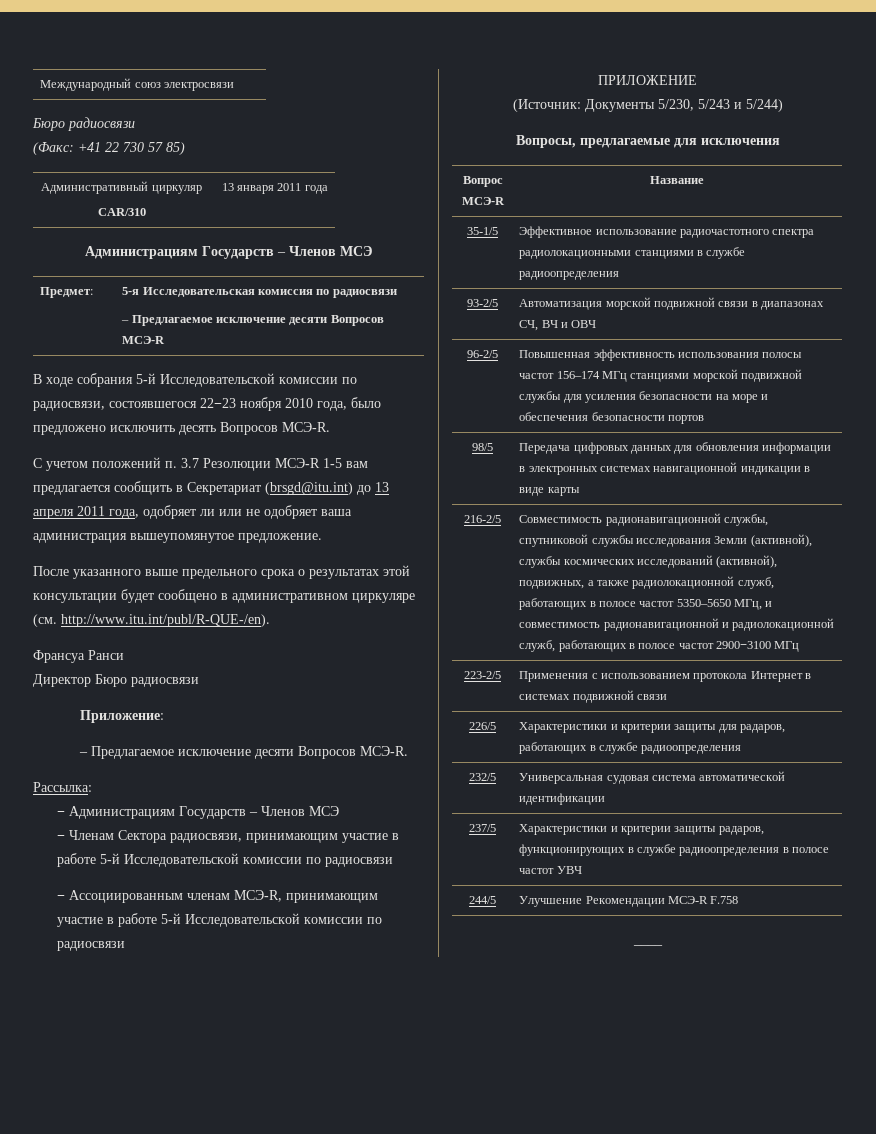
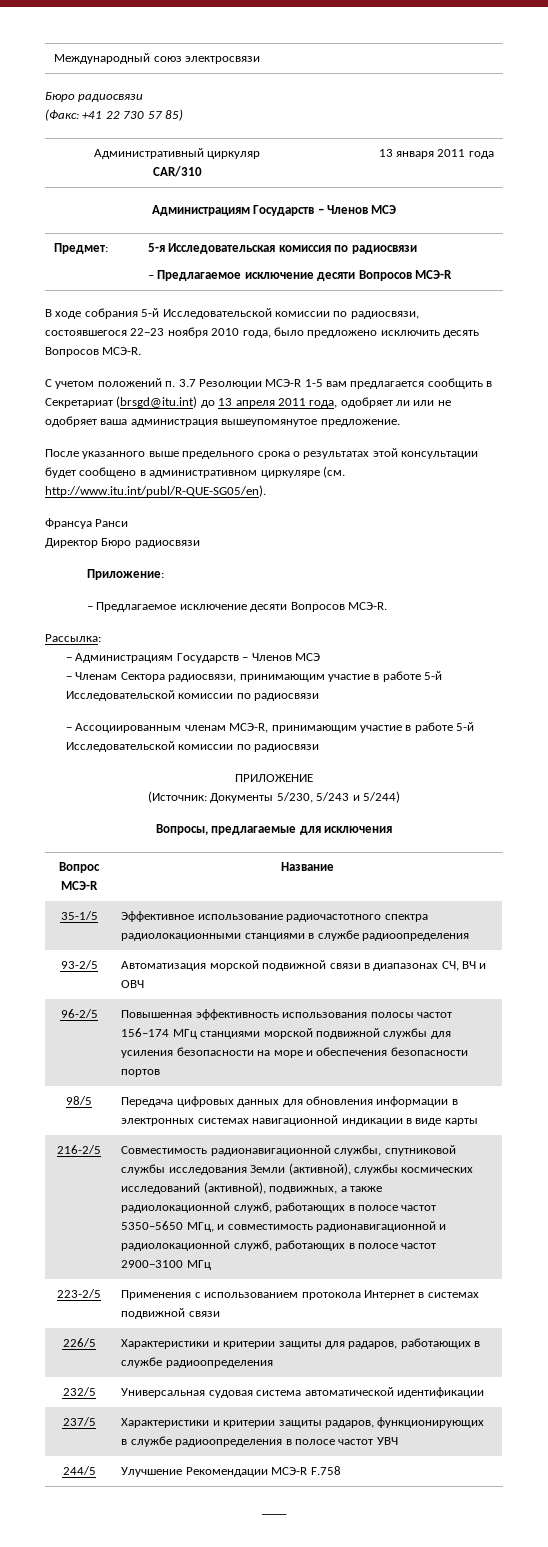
- После указанного выше предельного срока о результатах этой консультации будет сообщено в административном циркуляре (см. http://www.itu.int/publ/R-QUE-/en).
+ После указанного выше предельного срока о результатах этой консультации будет сообщено в административном циркуляре (см. http://www.itu.int/publ/R-QUE-SG05/en).

